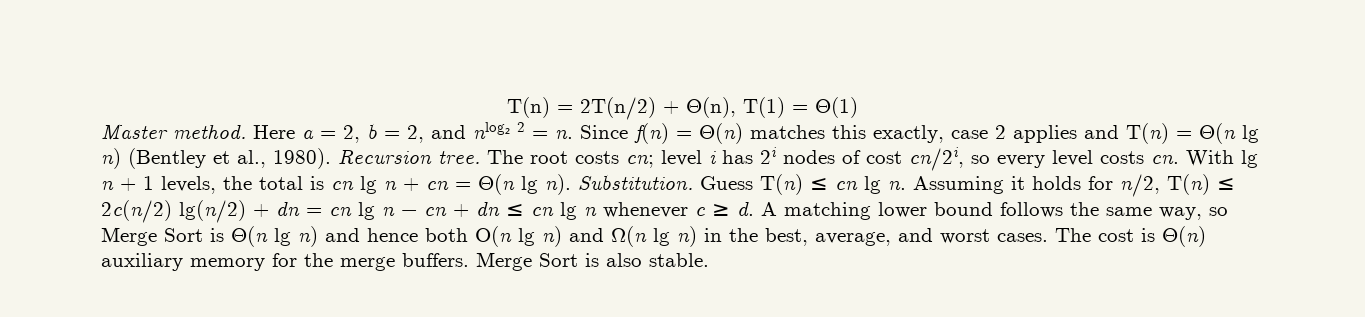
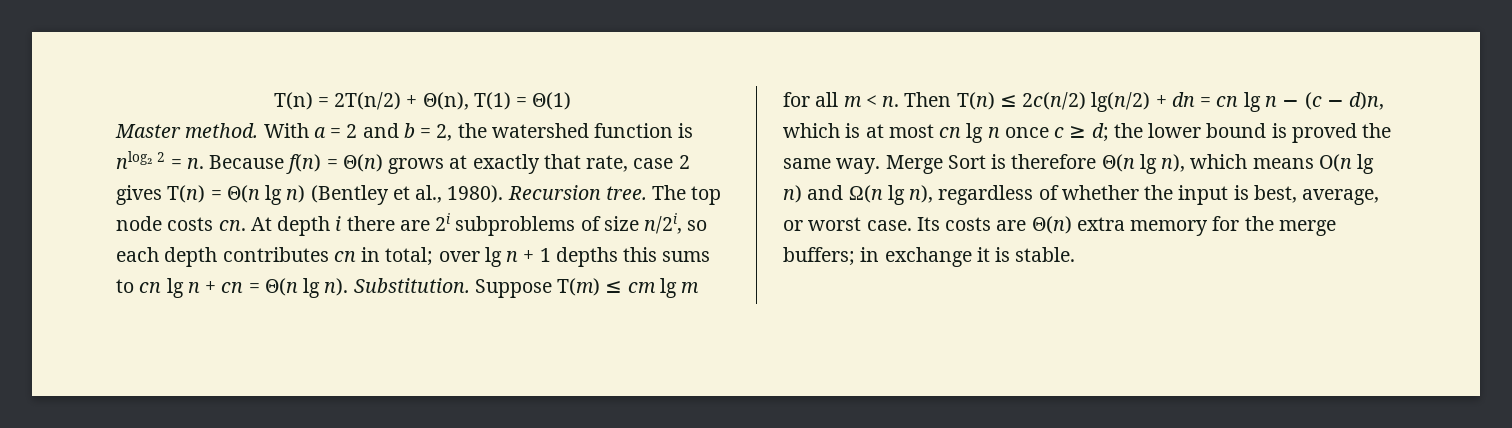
- Here a = 2, b = 2, and nlog₂ 2 = n.
+ With a = 2 and b = 2, the watershed function is nlog₂ 2 = n.
- Since f(n) = Θ(n) matches this exactly, case 2 applies and T(n) = Θ(n lg n) (Bentley et al., 1980).
+ Because f(n) = Θ(n) grows at exactly that rate, case 2 gives T(n) = Θ(n lg n) (Bentley et al., 1980).
- The root costs cn; level i has 2i nodes of cost cn/2i, so every level costs cn. With lg n + 1 levels, the total is cn lg n + cn = Θ(n lg n).
+ The top node costs cn. At depth i there are 2i subproblems of size n/2i, so each depth contributes cn in total; over lg n + 1 depths this sums to cn lg n + cn = Θ(n lg n).
- Guess T(n) ≤ cn lg n. Assuming it holds for n/2, T(n) ≤ 2c(n/2) lg(n/2) + dn = cn lg n − cn + dn ≤ cn lg n whenever c ≥ d. A matching lower bound follows the same way, so Merge Sort is Θ(n lg n) and hence both O(n lg n) and Ω(n lg n) in the best, average, and worst cases. The cost is Θ(n) auxiliary memory for the merge buffers. Merge Sort is also stable.
+ Suppose T(m) ≤ cm lg m for all m < n. Then T(n) ≤ 2c(n/2) lg(n/2) + dn = cn lg n − (c − d)n, which is at most cn lg n once c ≥ d; the lower bound is proved the same way. Merge Sort is therefore Θ(n lg n), which means O(n lg n) and Ω(n lg n), regardless of whether the input is best, average, or worst case. Its costs are Θ(n) extra memory for the merge buffers; in exchange it is stable.

